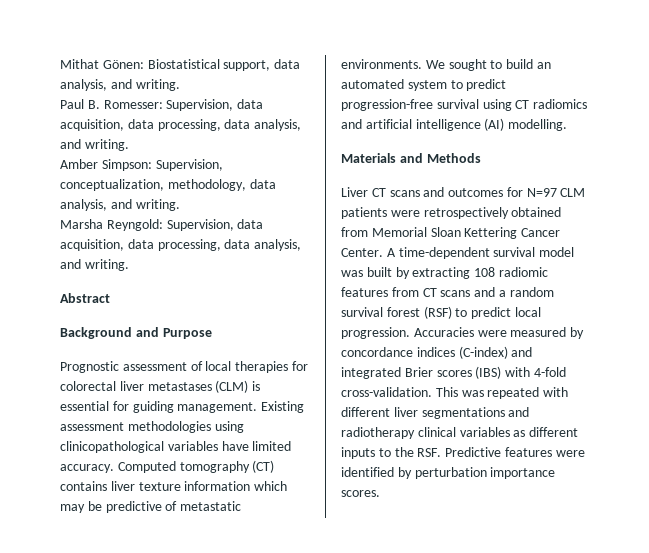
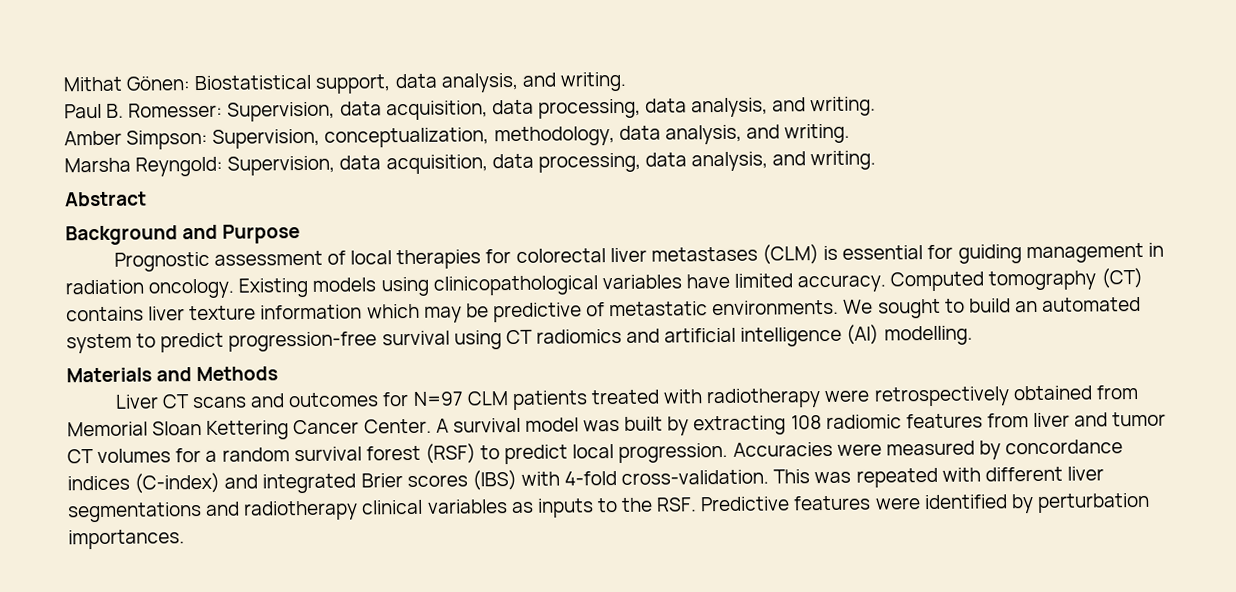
- Prognostic assessment of local therapies for colorectal liver metastases (CLM) is essential for guiding management. Existing assessment methodologies using clinicopathological variables have limited accuracy.
+ Prognostic assessment of local therapies for colorectal liver metastases (CLM) is essential for guiding management in radiation oncology. Existing models using clinicopathological variables have limited accuracy.
- Liver CT scans and outcomes for N=97 CLM patients were retrospectively obtained from Memorial Sloan Kettering Cancer Center.
+ Liver CT scans and outcomes for N=97 CLM patients treated with radiotherapy were retrospectively obtained from Memorial Sloan Kettering Cancer Center.
- A time-dependent survival model was built by extracting 108 radiomic features from CT scans and a random survival forest (RSF) to predict local progression.
+ A survival model was built by extracting 108 radiomic features from liver and tumor CT volumes for a random survival forest (RSF) to predict local progression.
- This was repeated with different liver segmentations and radiotherapy clinical variables as different inputs to the RSF. Predictive features were identified by perturbation importance scores.
+ This was repeated with different liver segmentations and radiotherapy clinical variables as inputs to the RSF. Predictive features were identified by perturbation importances.

